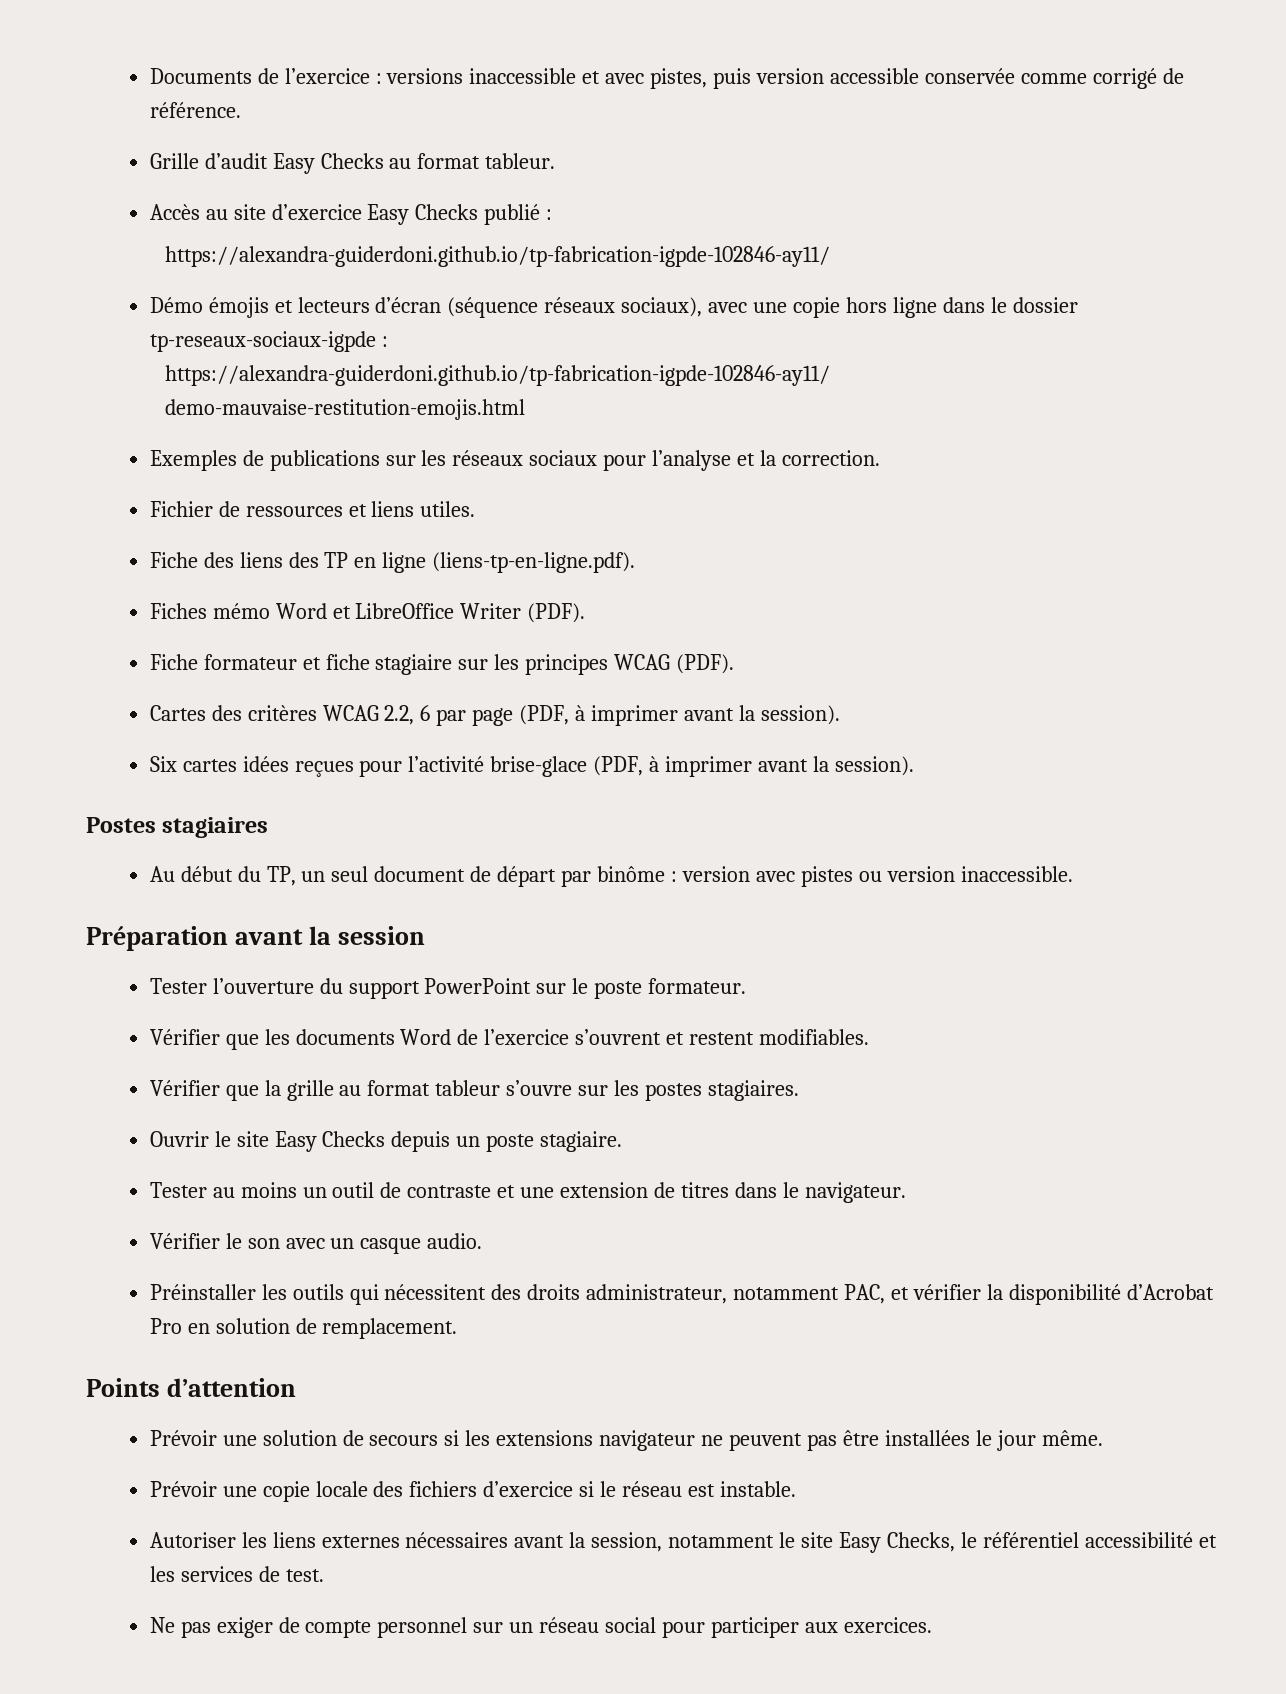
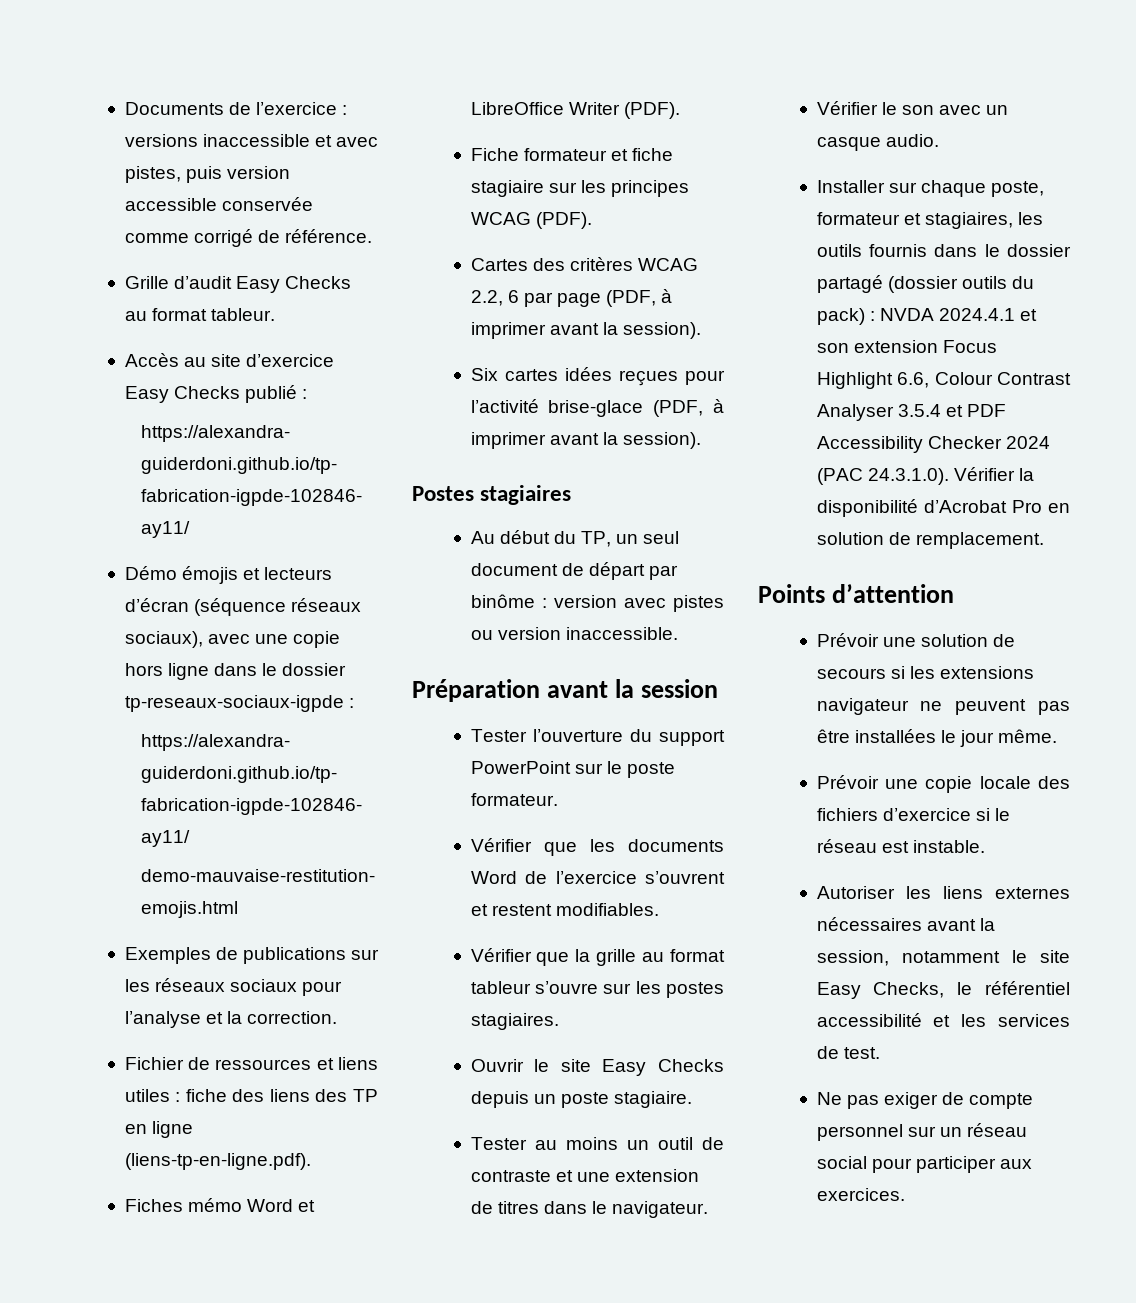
- Fichier de ressources et liens utiles.
- Fiche des liens des TP en ligne (liens-tp-en-ligne.pdf).
+ Fichier de ressources et liens utiles : fiche des liens des TP en ligne (liens-tp-en-ligne.pdf).
- Préinstaller les outils qui nécessitent des droits administrateur, notamment PAC, et vérifier la disponibilité d’Acrobat Pro en solution de remplacement.
+ Installer sur chaque poste, formateur et stagiaires, les outils fournis dans le dossier partagé (dossier outils du pack) : NVDA 2024.4.1 et son extension Focus Highlight 6.6, Colour Contrast Analyser 3.5.4 et PDF Accessibility Checker 2024 (PAC 24.3.1.0). Vérifier la disponibilité d’Acrobat Pro en solution de remplacement.

